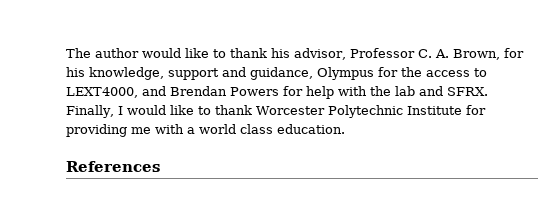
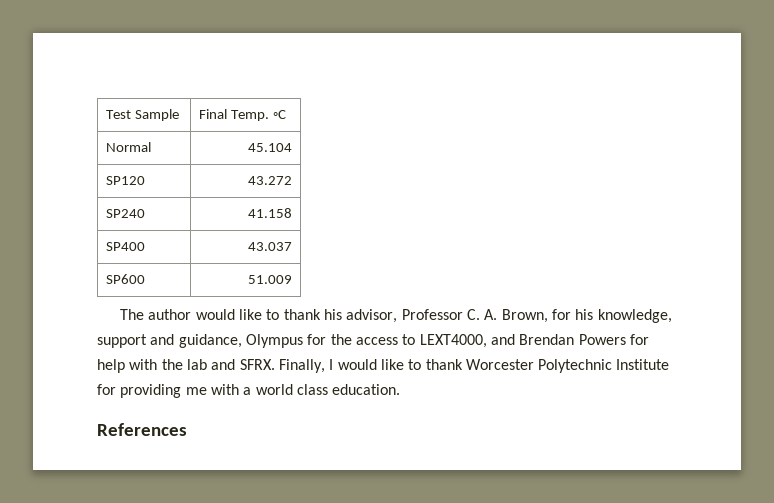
+ Test Sample | Final Temp. ◦C
+ Normal | 45.104
+ SP120 | 43.272
+ SP240 | 41.158
+ SP400 | 43.037
+ SP600 | 51.009

